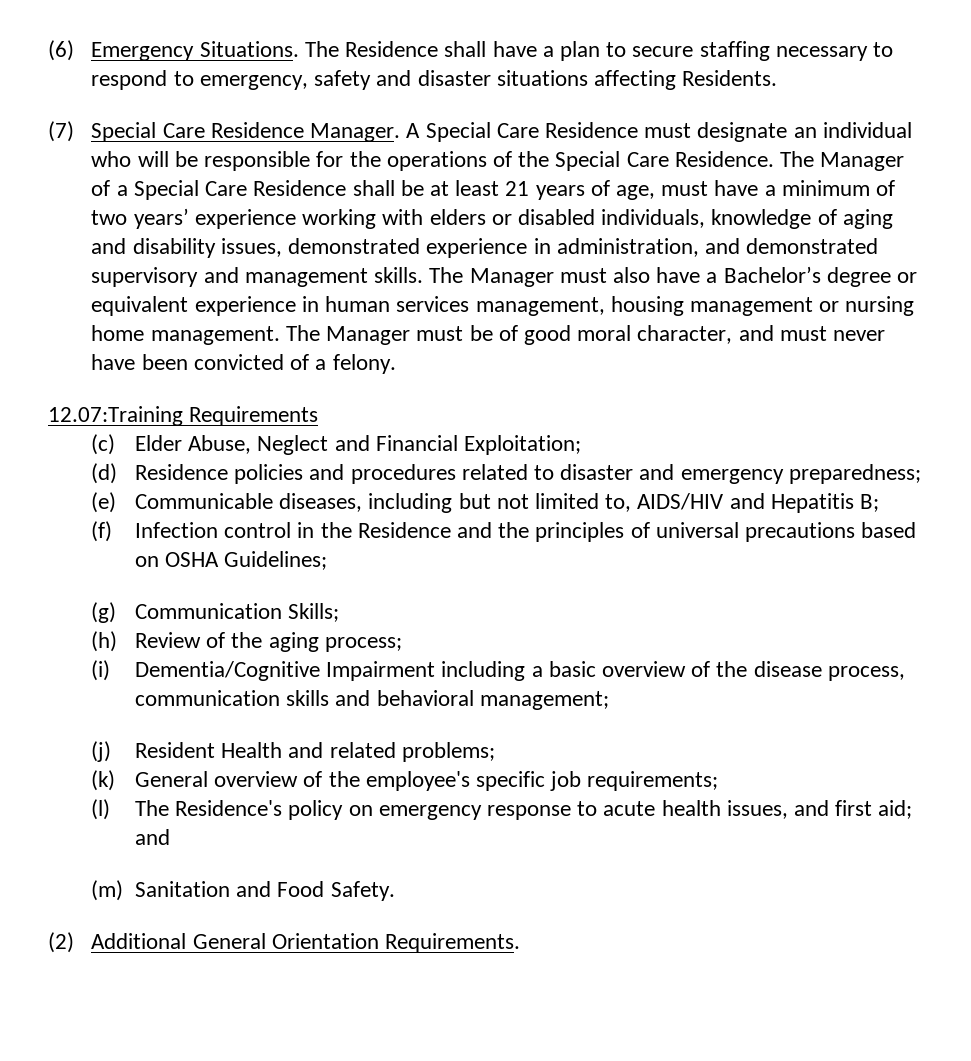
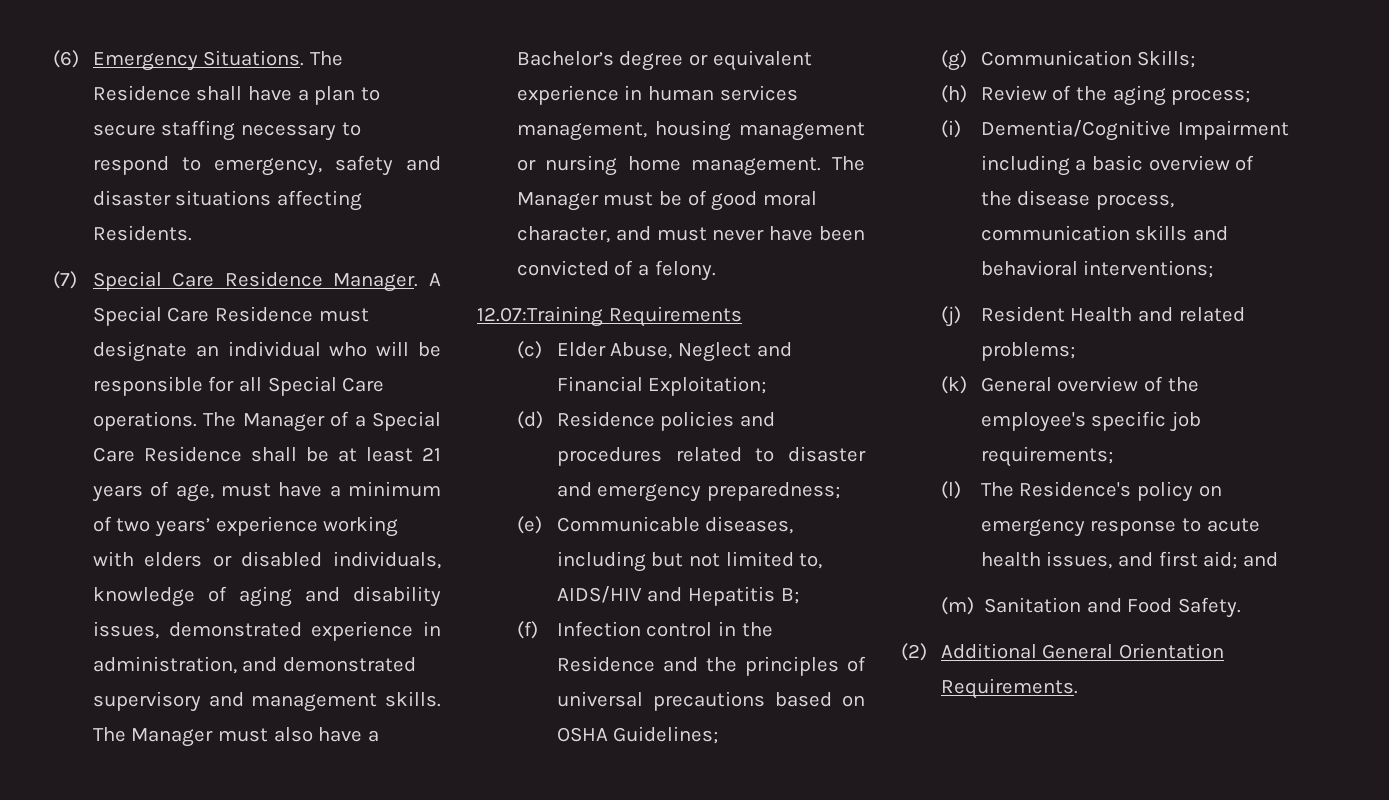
- A Special Care Residence must designate an individual who will be responsible for the operations of the Special Care Residence.
+ A Special Care Residence must designate an individual who will be responsible for all Special Care operations.
- (i) Dementia/Cognitive Impairment including a basic overview of the disease process, communication skills and behavioral management;
+ (i) Dementia/Cognitive Impairment including a basic overview of the disease process, communication skills and behavioral interventions;

